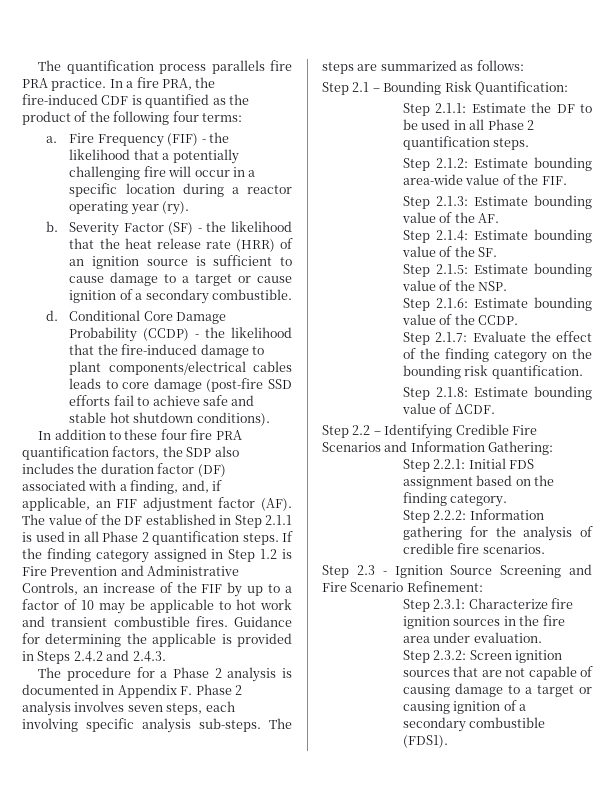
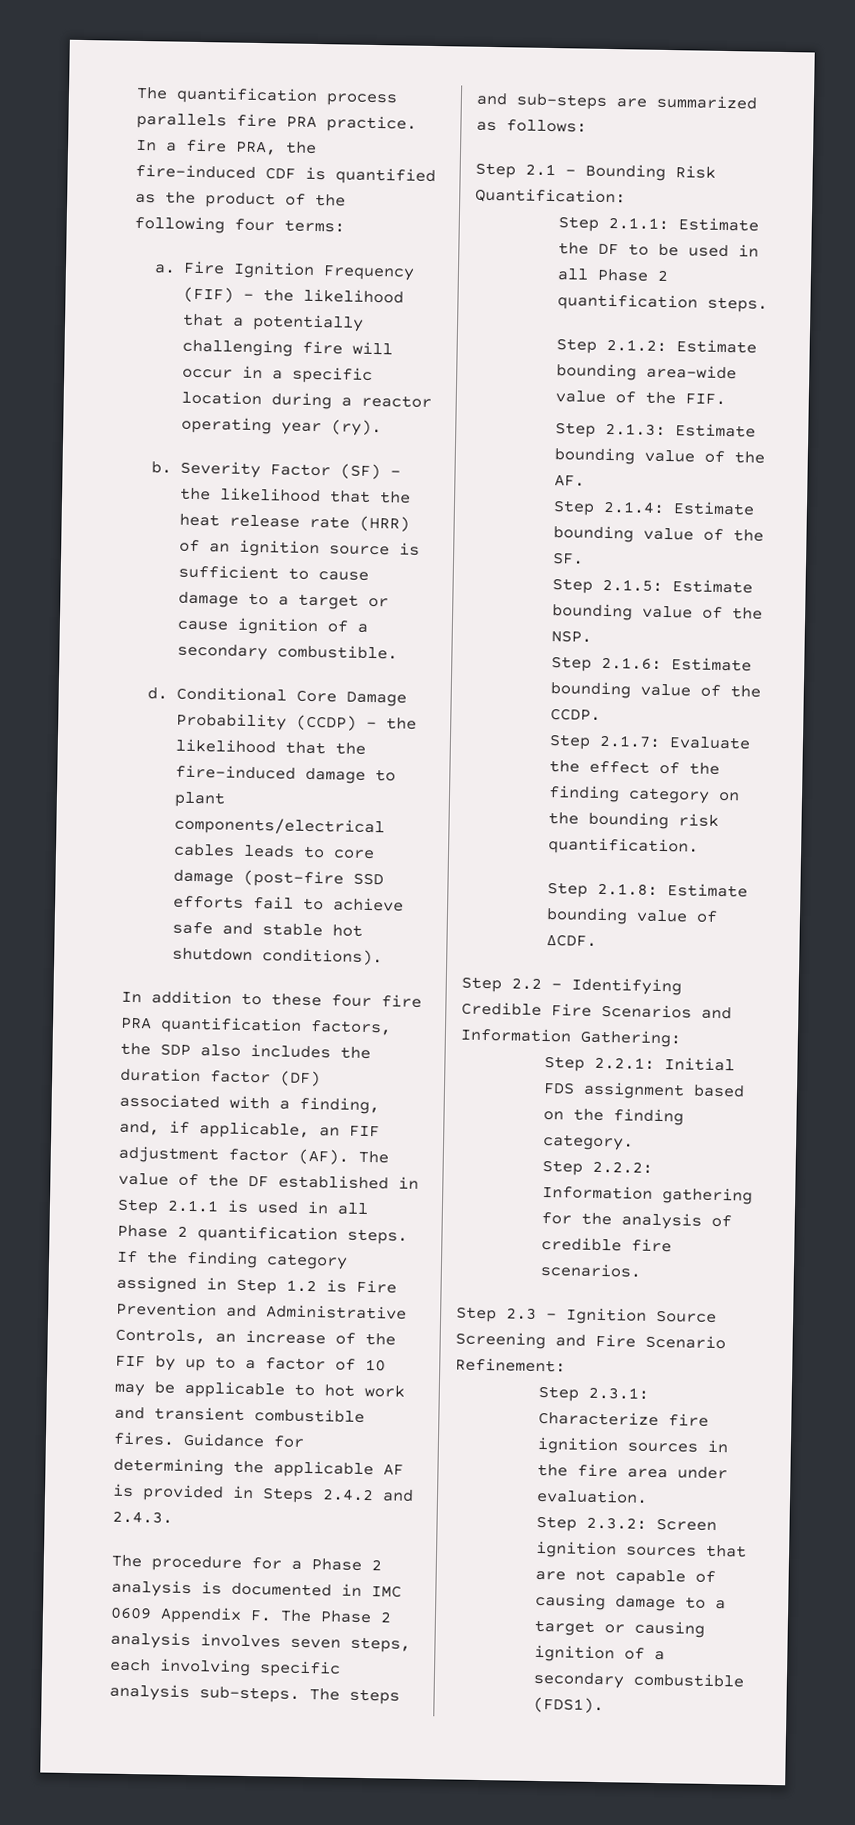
- Fire Frequency (FIF) - the likelihood that a potentially challenging fire will occur in a specific location during a reactor operating year (ry).
+ Fire Ignition Frequency (FIF) - the likelihood that a potentially challenging fire will occur in a specific location during a reactor operating year (ry).
- Guidance for determining the applicable is provided in Steps 2.4.2 and 2.4.3.
+ Guidance for determining the applicable AF is provided in Steps 2.4.2 and 2.4.3.
- The procedure for a Phase 2 analysis is documented in Appendix F. Phase 2 analysis involves seven steps, each involving specific analysis sub-steps.
+ The procedure for a Phase 2 analysis is documented in IMC 0609 Appendix F. The Phase 2 analysis involves seven steps, each involving specific analysis sub-steps.
- The steps are summarized as follows:
+ The steps and sub-steps are summarized as follows:

